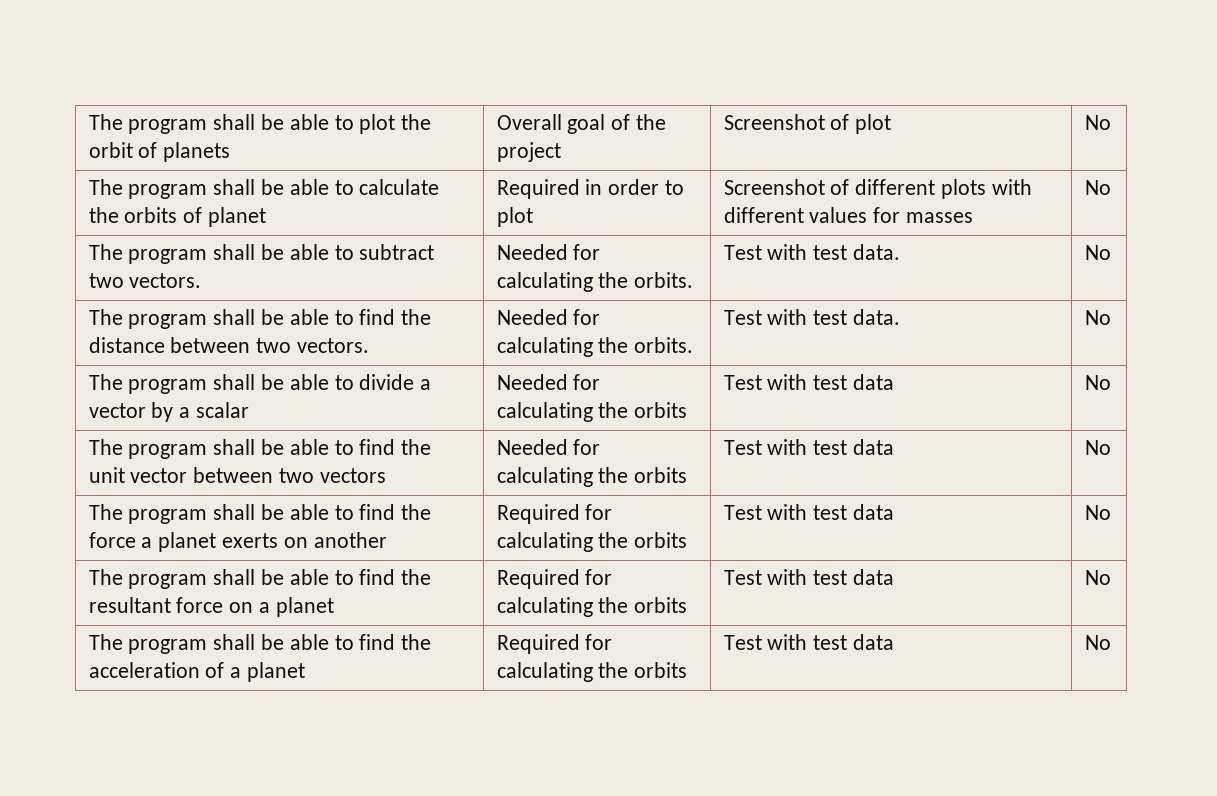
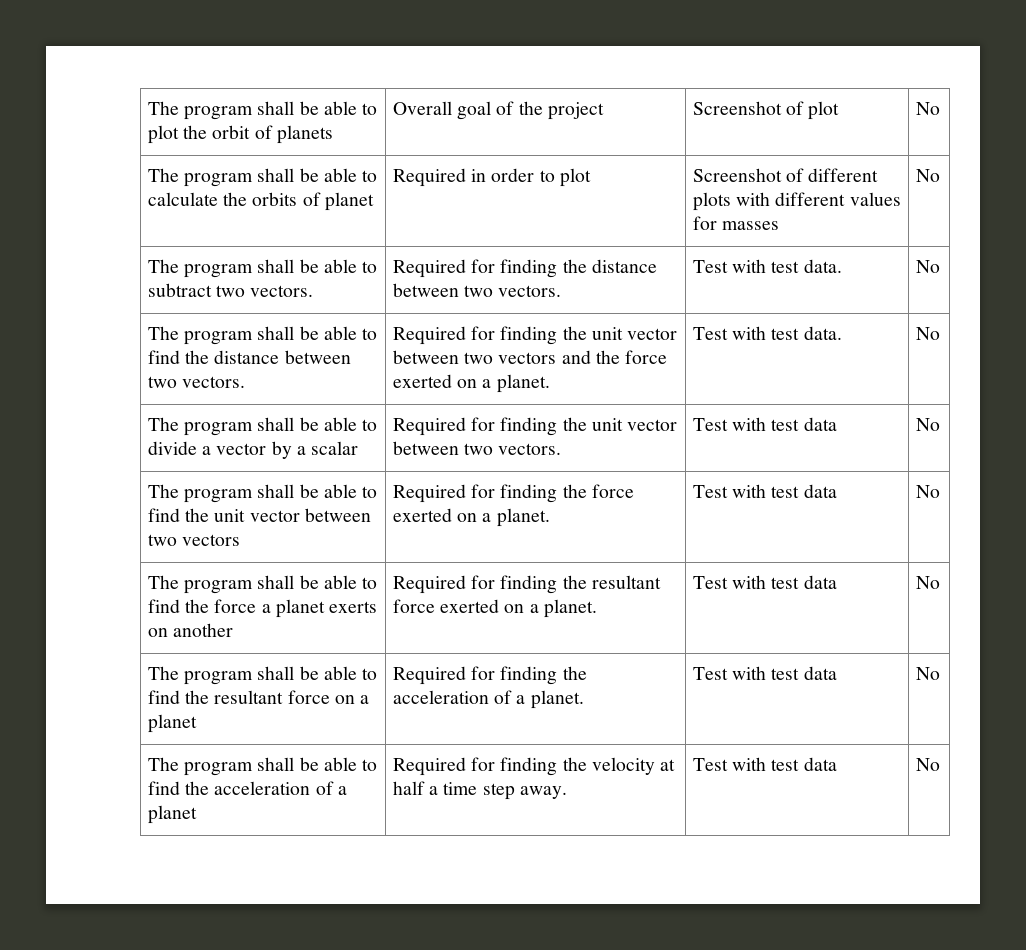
- The program shall be able to subtract two vectors. | Needed for calculating the orbits. | Test with test data. | No
+ The program shall be able to subtract two vectors. | Required for finding the distance between two vectors. | Test with test data. | No
- The program shall be able to find the distance between two vectors. | Needed for calculating the orbits. | Test with test data. | No
+ The program shall be able to find the distance between two vectors. | Required for finding the unit vector between two vectors and the force exerted on a planet. | Test with test data. | No
- The program shall be able to divide a vector by a scalar | Needed for calculating the orbits | Test with test data | No
+ The program shall be able to divide a vector by a scalar | Required for finding the unit vector between two vectors. | Test with test data | No
- The program shall be able to find the unit vector between two vectors | Needed for calculating the orbits | Test with test data | No
+ The program shall be able to find the unit vector between two vectors | Required for finding the force exerted on a planet. | Test with test data | No
- The program shall be able to find the force a planet exerts on another | Required for calculating the orbits | Test with test data | No
+ The program shall be able to find the force a planet exerts on another | Required for finding the resultant force exerted on a planet. | Test with test data | No
- The program shall be able to find the resultant force on a planet | Required for calculating the orbits | Test with test data | No
+ The program shall be able to find the resultant force on a planet | Required for finding the acceleration of a planet. | Test with test data | No
- The program shall be able to find the acceleration of a planet | Required for calculating the orbits | Test with test data | No
+ The program shall be able to find the acceleration of a planet | Required for finding the velocity at half a time step away. | Test with test data | No

